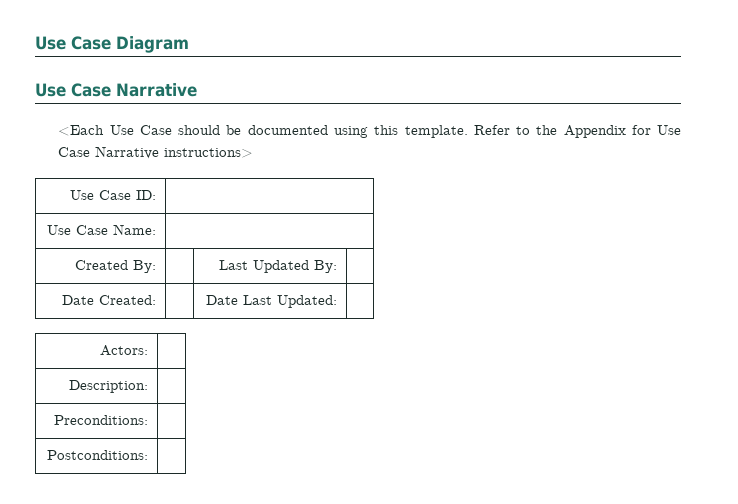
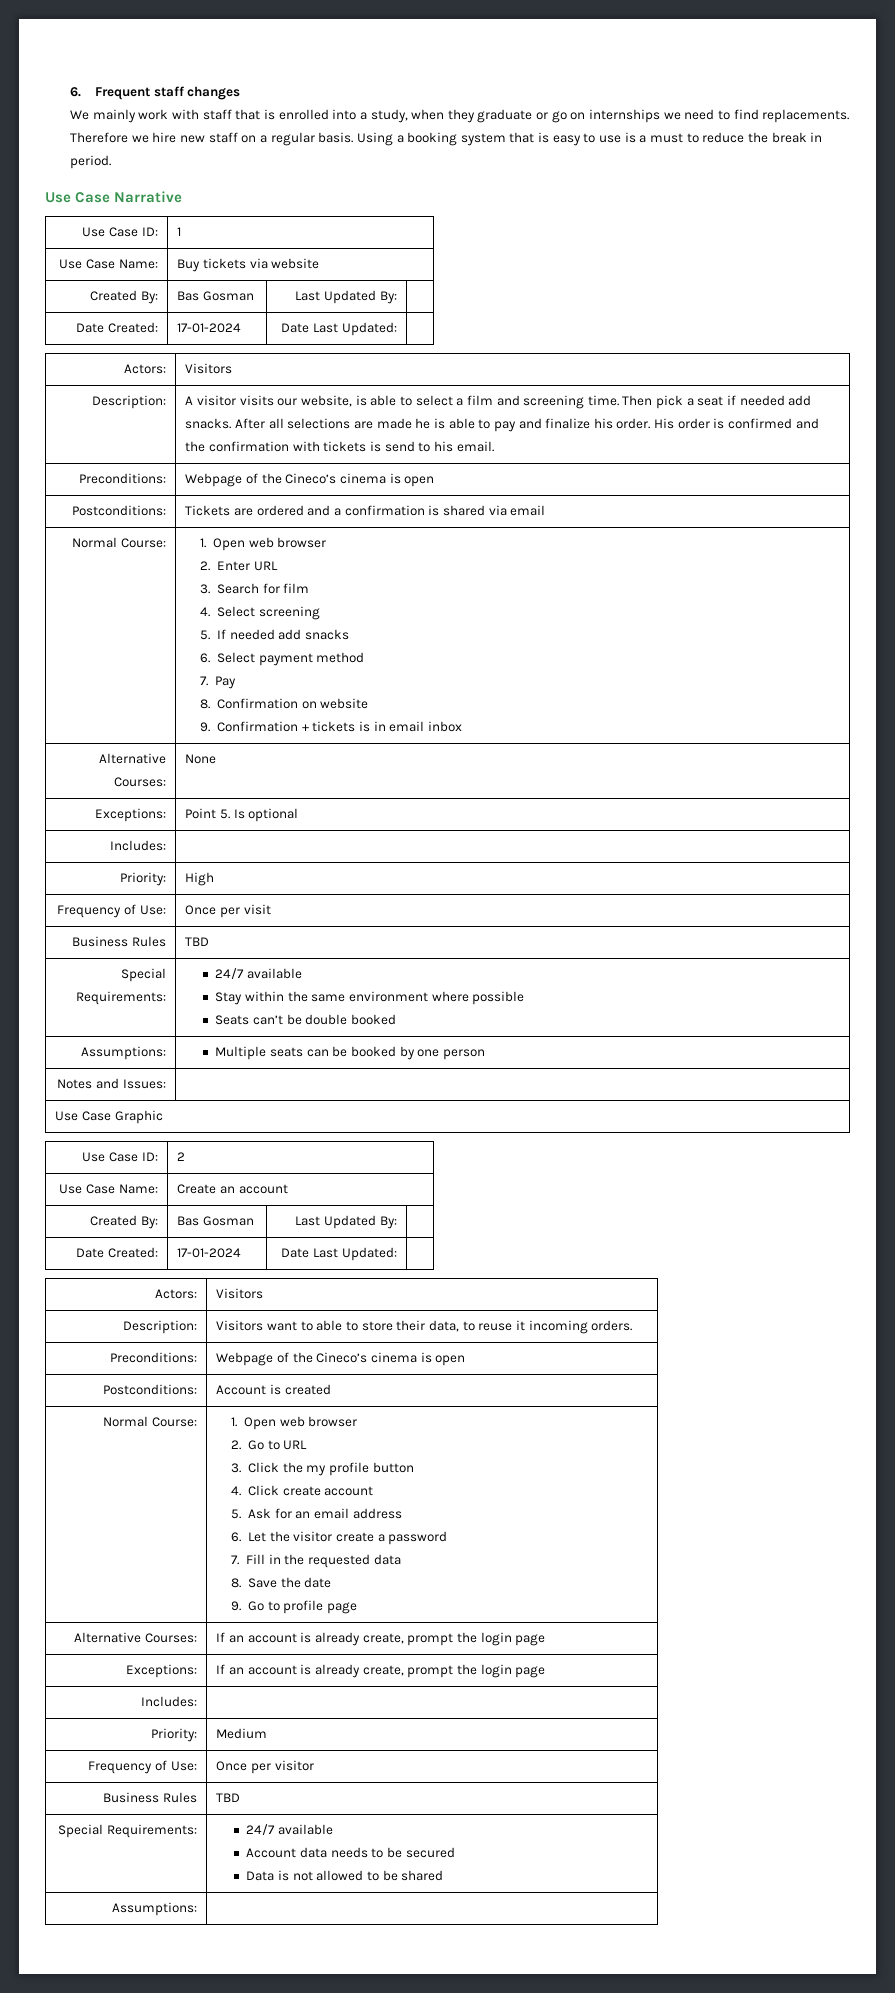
- Use Case Diagram
+ 6. Frequent staff changes
+ We mainly work with staff that is enrolled into a study, when they graduate or go on internships we need to find replacements. Therefore we hire new staff on a regular basis. Using a booking system that is easy to use is a must to reduce the break in period.
  Use Case Narrative
- <Each Use Case should be documented using this template. Refer to the Appendix for Use Case Narrative instructions>
- Use Case ID: |
- Use Case Name: |
- Created By: | | Last Updated By: |
- Date Created: | | Date Last Updated: |
- Actors: |
- Description: |
- Preconditions: |
- Postconditions: |
+ Use Case ID: | 1
+ Use Case Name: | Buy tickets via website
+ Created By: | Bas Gosman | Last Updated By: |
+ Date Created: | 17-01-2024 | Date Last Updated: |
+ Actors: | Visitors
+ Description: | A visitor visits our website, is able to select a film and screening time. Then pick a seat if needed add snacks. After all selections are made he is able to pay and finalize his order. His order is confirmed and the confirmation with tickets is send to his email.
+ Preconditions: | Webpage of the Cineco’s cinema is open
+ Postconditions: | Tickets are ordered and a confirmation is shared via email
+ Normal Course: | 1. Open web browser
+ 2. Enter URL
+ 3. Search for film
+ 4. Select screening
+ 5. If needed add snacks
+ 6. Select payment method
+ 7. Pay
+ 8. Confirmation on website
+ 9. Confirmation + tickets is in email inbox
+ Alternative Courses: | None
+ Exceptions: | Point 5. Is optional
+ Includes: |
+ Priority: | High
+ Frequency of Use: | Once per visit
+ Business Rules | TBD
+ Special Requirements: | 24/7 available
+ Stay within the same environment where possible
+ Seats can’t be double booked
+ Assumptions: | Multiple seats can be booked by one person
+ Notes and Issues: |
+ Use Case Graphic
+ Use Case ID: | 2
+ Use Case Name: | Create an account
+ Created By: | Bas Gosman | Last Updated By: |
+ Date Created: | 17-01-2024 | Date Last Updated: |
+ Actors: | Visitors
+ Description: | Visitors want to able to store their data, to reuse it incoming orders.
+ Preconditions: | Webpage of the Cineco’s cinema is open
+ Postconditions: | Account is created
+ Normal Course: | 1. Open web browser
+ 2. Go to URL
+ 3. Click the my profile button
+ 4. Click create account
+ 5. Ask for an email address
+ 6. Let the visitor create a password
+ 7. Fill in the requested data
+ 8. Save the date
+ 9. Go to profile page
+ Alternative Courses: | If an account is already create, prompt the login page
+ Exceptions: | If an account is already create, prompt the login page
+ Includes: |
+ Priority: | Medium
+ Frequency of Use: | Once per visitor
+ Business Rules | TBD
+ Special Requirements: | 24/7 available
+ Account data needs to be secured
+ Data is not allowed to be shared
+ Assumptions: |

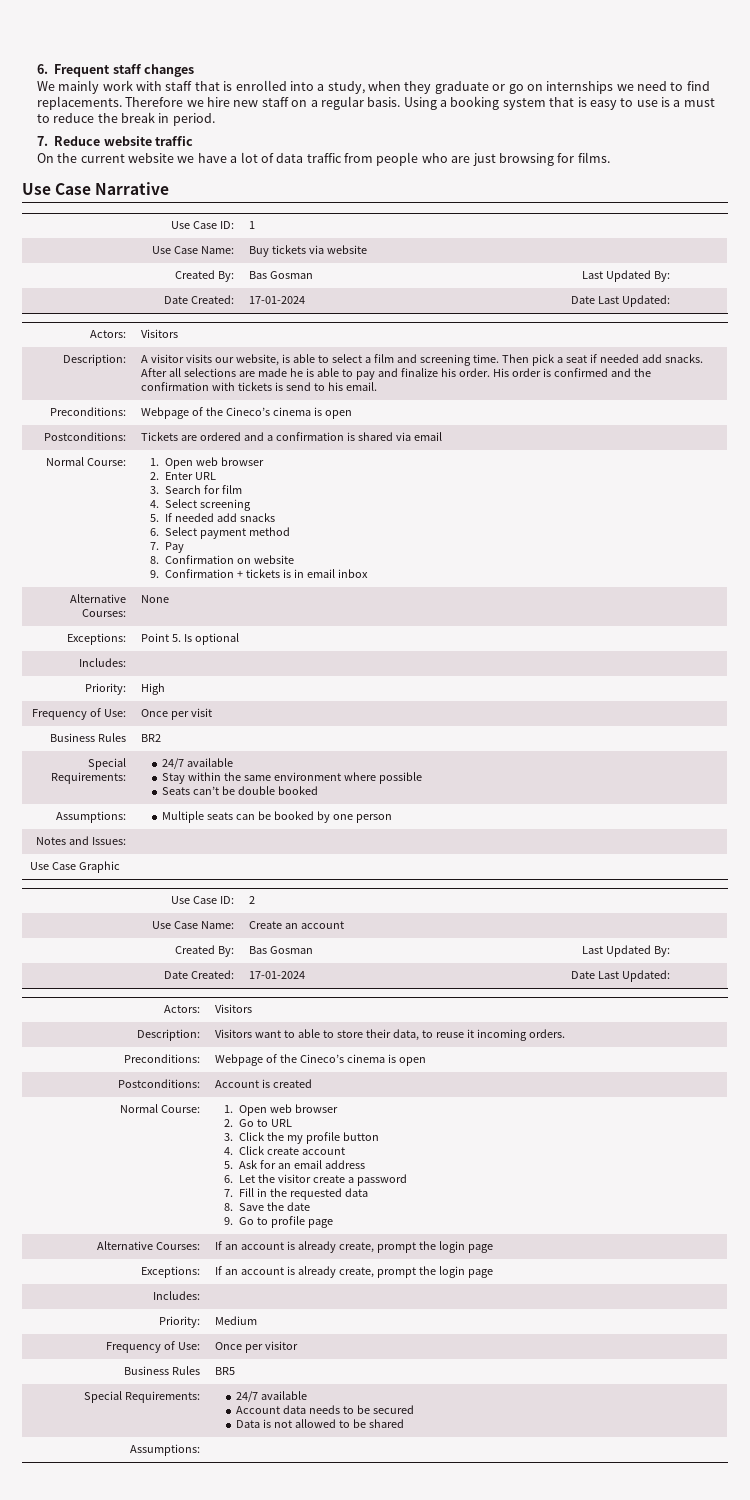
+ 7. Reduce website traffic
+ On the current website we have a lot of data traffic from people who are just browsing for films.
  Frequency of Use: | Once per visit
- Business Rules | TBD
+ Business Rules | BR2
  Frequency of Use: | Once per visitor
- Business Rules | TBD
+ Business Rules | BR5

